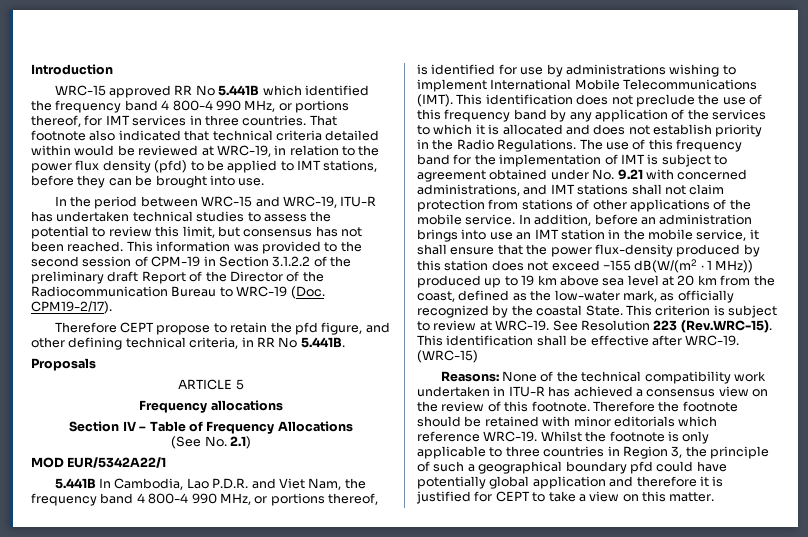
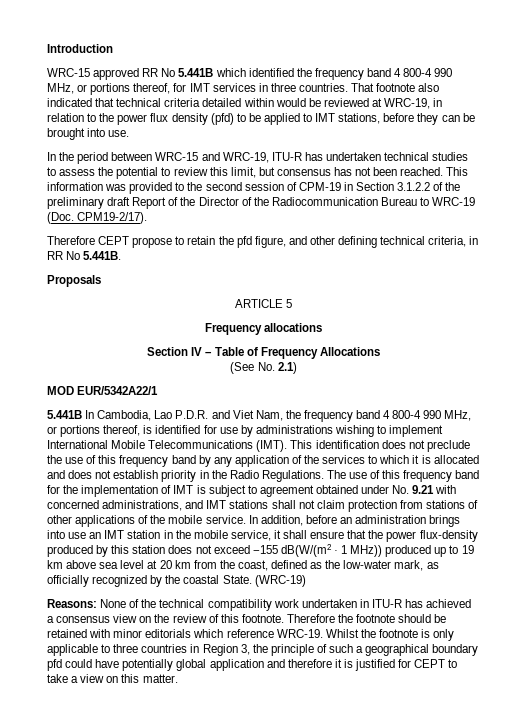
- This criterion is subject to review at WRC-19. See Resolution 223 (Rev.WRC-15). This identification shall be effective after WRC-19. (WRC-15)
+ (WRC-19)

